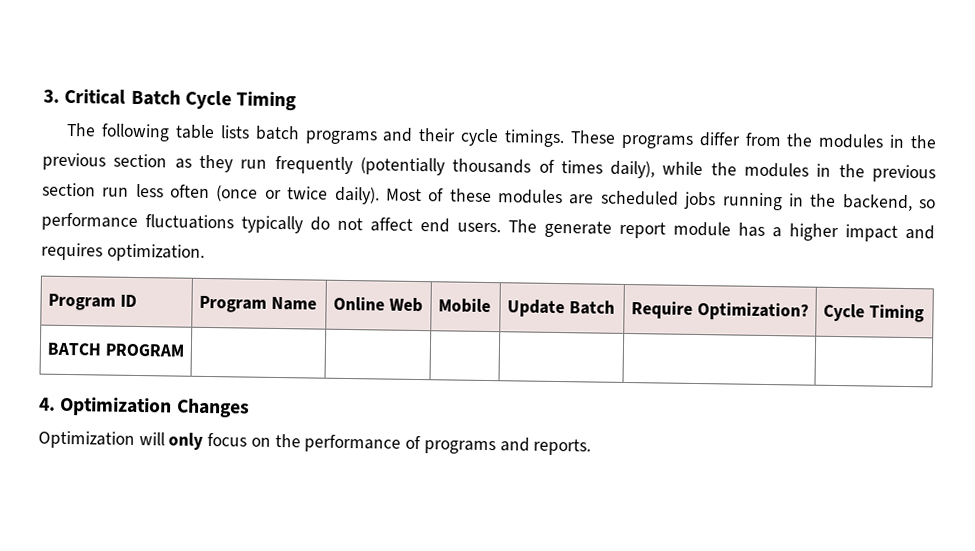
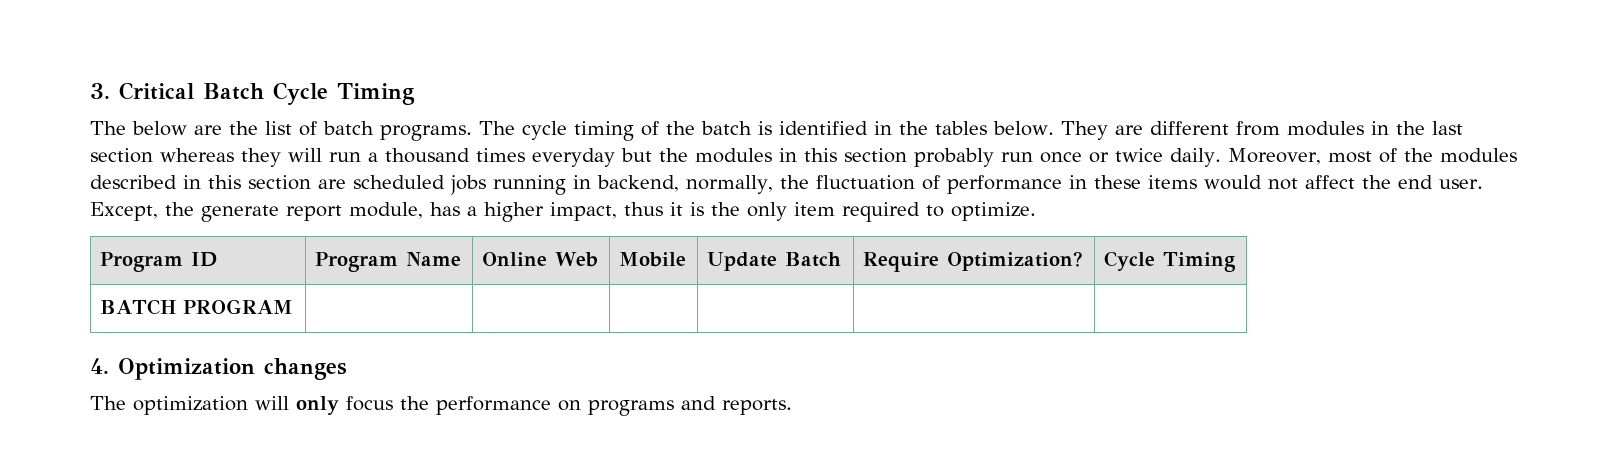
- The following table lists batch programs and their cycle timings. These programs differ from the modules in the previous section as they run frequently (potentially thousands of times daily), while the modules in the previous section run less often (once or twice daily). Most of these modules are scheduled jobs running in the backend, so performance fluctuations typically do not affect end users. The generate report module has a higher impact and requires optimization.
+ The below are the list of batch programs. The cycle timing of the batch is identified in the tables below. They are different from modules in the last section whereas they will run a thousand times everyday but the modules in this section probably run once or twice daily. Moreover, most of the modules described in this section are scheduled jobs running in backend, normally, the fluctuation of performance in these items would not affect the end user. Except, the generate report module, has a higher impact, thus it is the only item required to optimize.
- 4. Optimization Changes
- Optimization will only focus on the performance of programs and reports.
+ 4. Optimization changes
+ The optimization will only focus the performance on programs and reports.

